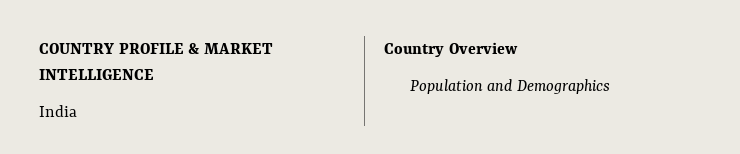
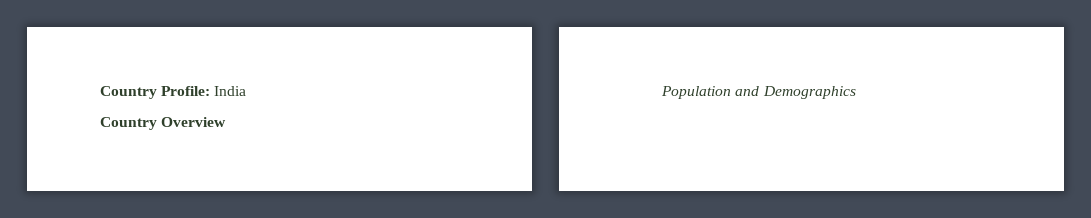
- COUNTRY PROFILE & MARKET INTELLIGENCE
- India
+ Country Profile: India

